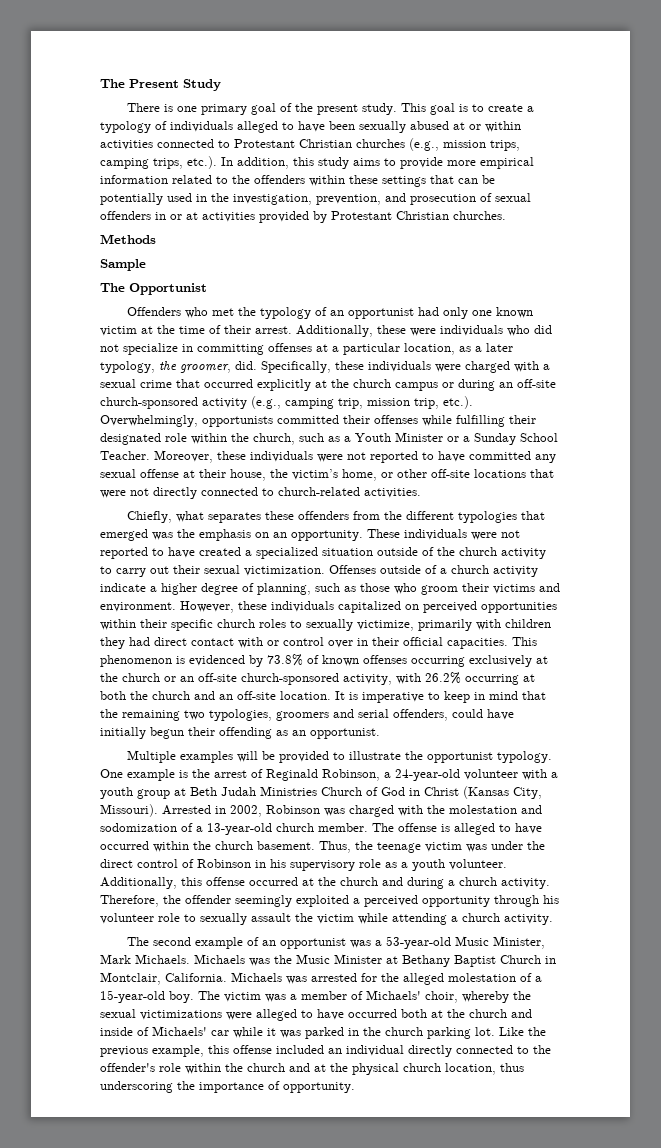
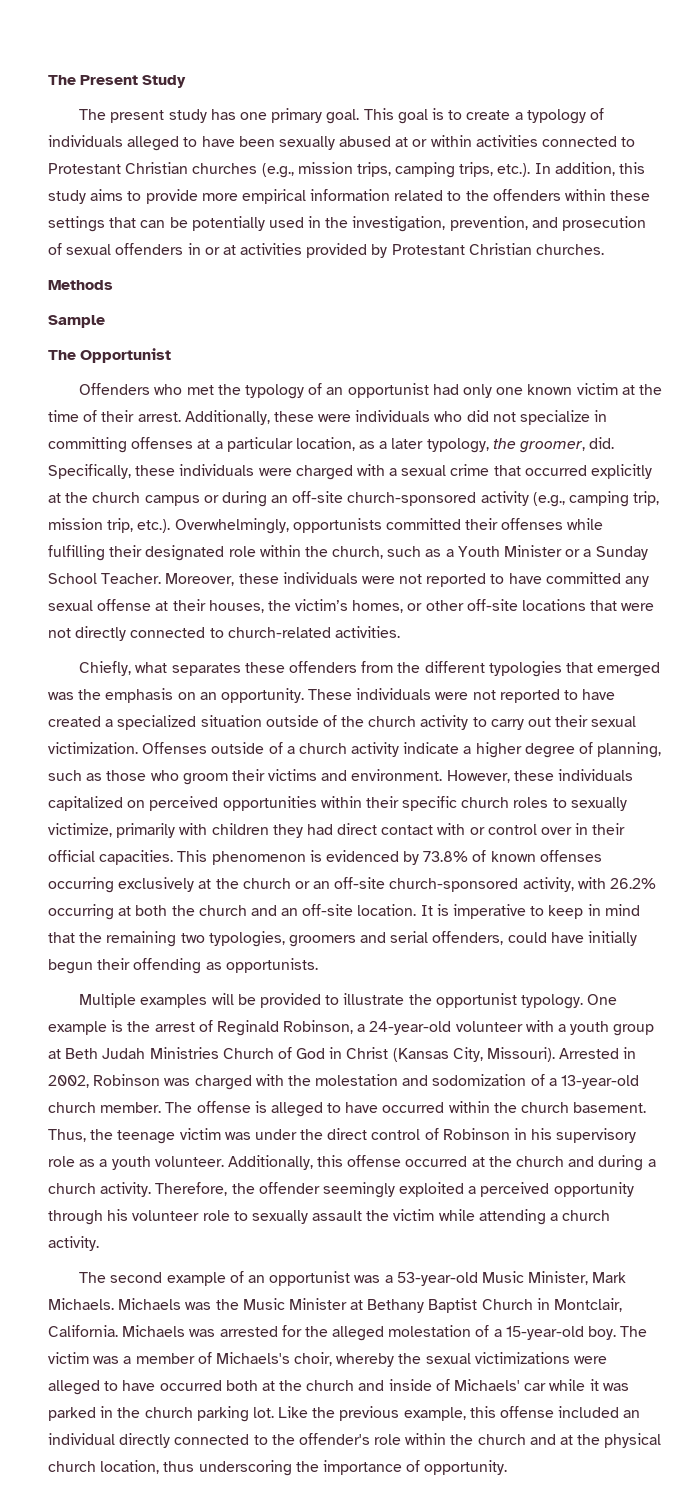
- There is one primary goal of the present study.
+ The present study has one primary goal.
- Moreover, these individuals were not reported to have committed any sexual offense at their house, the victim’s home, or other off-site locations that were not directly connected to church-related activities.
+ Moreover, these individuals were not reported to have committed any sexual offense at their houses, the victim’s homes, or other off-site locations that were not directly connected to church-related activities.
- It is imperative to keep in mind that the remaining two typologies, groomers and serial offenders, could have initially begun their offending as an opportunist.
+ It is imperative to keep in mind that the remaining two typologies, groomers and serial offenders, could have initially begun their offending as opportunists.
- The victim was a member of Michaels' choir, whereby the sexual victimizations were alleged to have occurred both at the church and inside of Michaels' car while it was parked in the church parking lot.
+ The victim was a member of Michaels's choir, whereby the sexual victimizations were alleged to have occurred both at the church and inside of Michaels' car while it was parked in the church parking lot.

